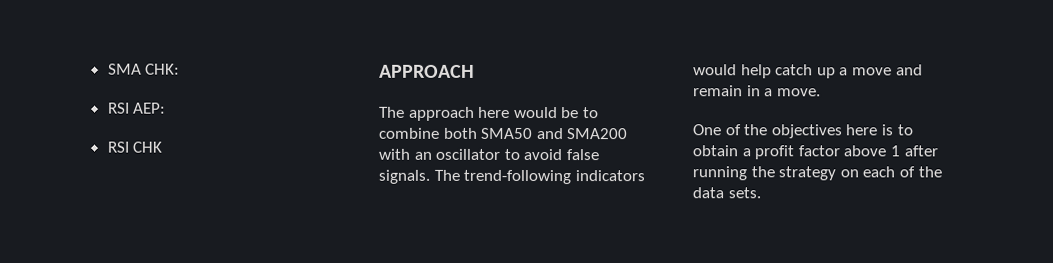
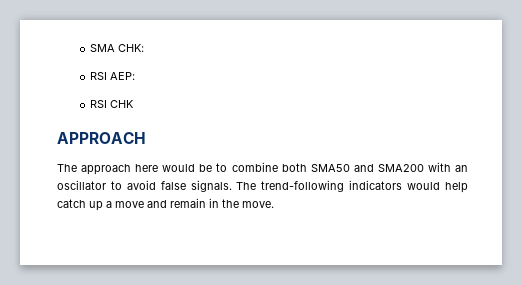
- The trend-following indicators would help catch up a move and remain in a move.
+ The trend-following indicators would help catch up a move and remain in the move.
- One of the objectives here is to obtain a profit factor above 1 after running the strategy on each of the data sets.

